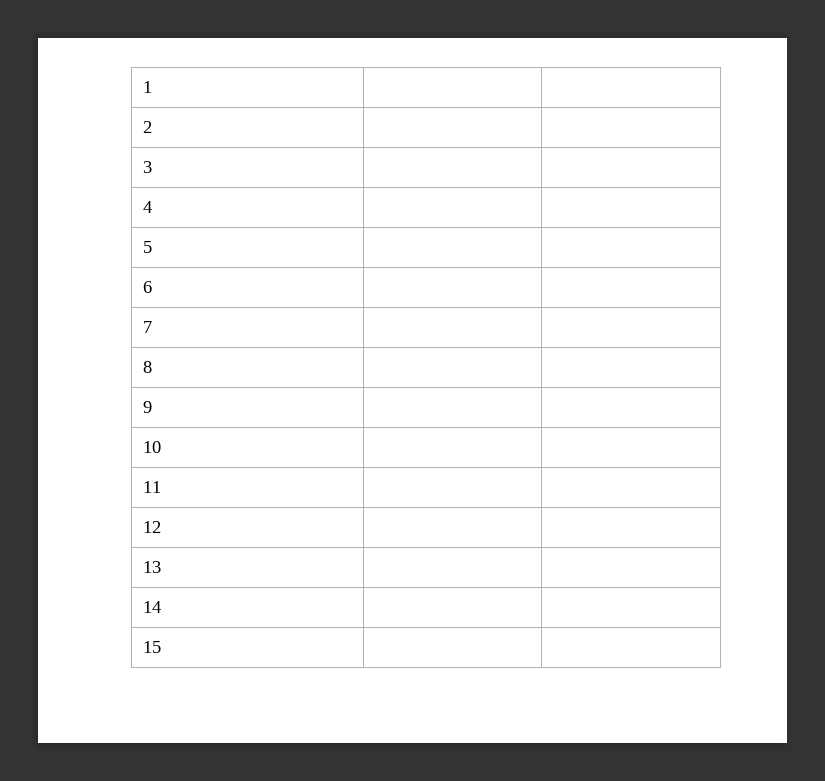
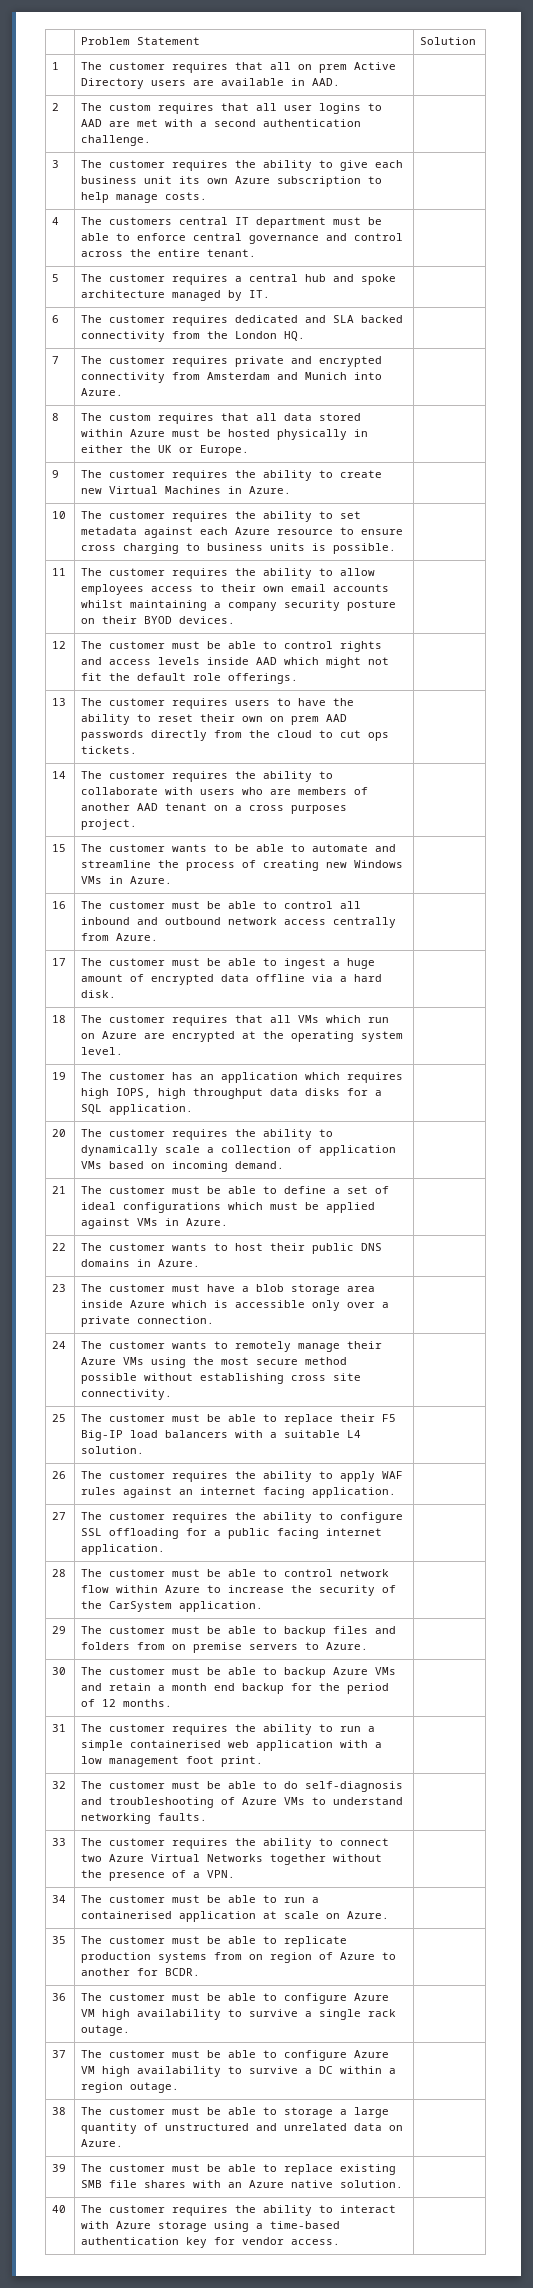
- 1 | |
- 2 | |
- 3 | |
- 4 | |
- 5 | |
- 6 | |
- 7 | |
- 8 | |
- 9 | |
- 10 | |
- 11 | |
- 12 | |
- 13 | |
- 14 | |
- 15 | |
+ | Problem Statement | Solution
+ 1 | The customer requires that all on prem Active Directory users are available in AAD. |
+ 2 | The custom requires that all user logins to AAD are met with a second authentication challenge. |
+ 3 | The customer requires the ability to give each business unit its own Azure subscription to help manage costs. |
+ 4 | The customers central IT department must be able to enforce central governance and control across the entire tenant. |
+ 5 | The customer requires a central hub and spoke architecture managed by IT. |
+ 6 | The customer requires dedicated and SLA backed connectivity from the London HQ. |
+ 7 | The customer requires private and encrypted connectivity from Amsterdam and Munich into Azure. |
+ 8 | The custom requires that all data stored within Azure must be hosted physically in either the UK or Europe. |
+ 9 | The customer requires the ability to create new Virtual Machines in Azure. |
+ 10 | The customer requires the ability to set metadata against each Azure resource to ensure cross charging to business units is possible. |
+ 11 | The customer requires the ability to allow employees access to their own email accounts whilst maintaining a company security posture on their BYOD devices. |
+ 12 | The customer must be able to control rights and access levels inside AAD which might not fit the default role offerings. |
+ 13 | The customer requires users to have the ability to reset their own on prem AAD passwords directly from the cloud to cut ops tickets. |
+ 14 | The customer requires the ability to collaborate with users who are members of another AAD tenant on a cross purposes project. |
+ 15 | The customer wants to be able to automate and streamline the process of creating new Windows VMs in Azure. |
+ 16 | The customer must be able to control all inbound and outbound network access centrally from Azure. |
+ 17 | The customer must be able to ingest a huge amount of encrypted data offline via a hard disk. |
+ 18 | The customer requires that all VMs which run on Azure are encrypted at the operating system level. |
+ 19 | The customer has an application which requires high IOPS, high throughput data disks for a SQL application. |
+ 20 | The customer requires the ability to dynamically scale a collection of application VMs based on incoming demand. |
+ 21 | The customer must be able to define a set of ideal configurations which must be applied against VMs in Azure. |
+ 22 | The customer wants to host their public DNS domains in Azure. |
+ 23 | The customer must have a blob storage area inside Azure which is accessible only over a private connection. |
+ 24 | The customer wants to remotely manage their Azure VMs using the most secure method possible without establishing cross site connectivity. |
+ 25 | The customer must be able to replace their F5 Big-IP load balancers with a suitable L4 solution. |
+ 26 | The customer requires the ability to apply WAF rules against an internet facing application. |
+ 27 | The customer requires the ability to configure SSL offloading for a public facing internet application. |
+ 28 | The customer must be able to control network flow within Azure to increase the security of the CarSystem application. |
+ 29 | The customer must be able to backup files and folders from on premise servers to Azure. |
+ 30 | The customer must be able to backup Azure VMs and retain a month end backup for the period of 12 months. |
+ 31 | The customer requires the ability to run a simple containerised web application with a low management foot print. |
+ 32 | The customer must be able to do self-diagnosis and troubleshooting of Azure VMs to understand networking faults. |
+ 33 | The customer requires the ability to connect two Azure Virtual Networks together without the presence of a VPN. |
+ 34 | The customer must be able to run a containerised application at scale on Azure. |
+ 35 | The customer must be able to replicate production systems from on region of Azure to another for BCDR. |
+ 36 | The customer must be able to configure Azure VM high availability to survive a single rack outage. |
+ 37 | The customer must be able to configure Azure VM high availability to survive a DC within a region outage. |
+ 38 | The customer must be able to storage a large quantity of unstructured and unrelated data on Azure. |
+ 39 | The customer must be able to replace existing SMB file shares with an Azure native solution. |
+ 40 | The customer requires the ability to interact with Azure storage using a time-based authentication key for vendor access. |

